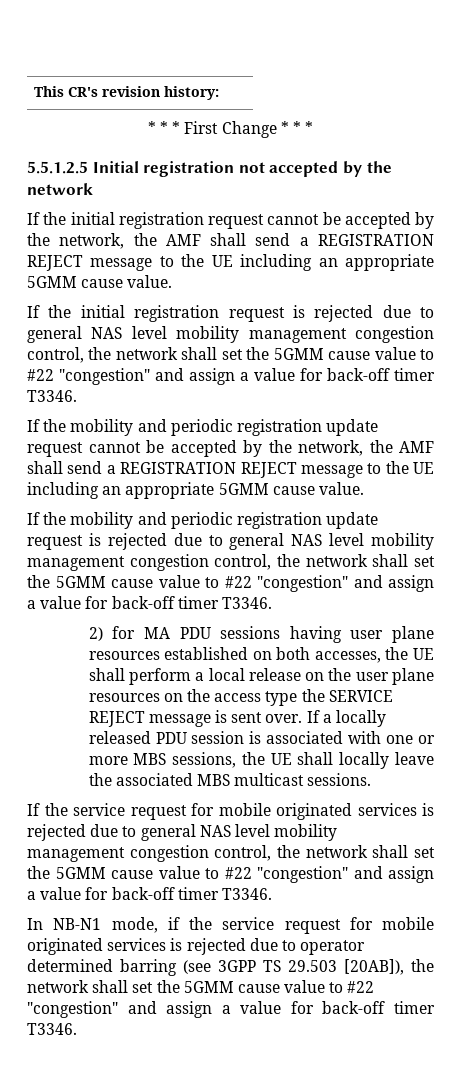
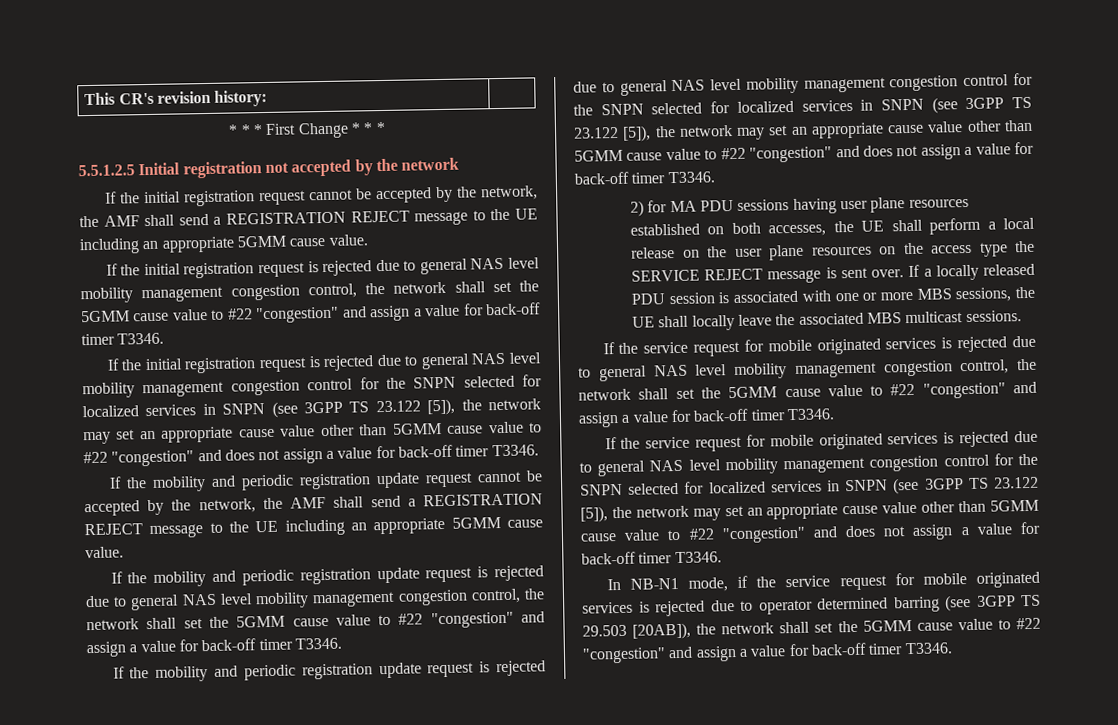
+ If the initial registration request is rejected due to general NAS level mobility management congestion control for the SNPN selected for localized services in SNPN (see 3GPP TS 23.122 [5]), the network may set an appropriate cause value other than 5GMM cause value to #22 "congestion" and does not assign a value for back-off timer T3346.
+ If the mobility and periodic registration update request is rejected due to general NAS level mobility management congestion control for the SNPN selected for localized services in SNPN (see 3GPP TS 23.122 [5]), the network may set an appropriate cause value other than 5GMM cause value to #22 "congestion" and does not assign a value for back-off timer T3346.
+ If the service request for mobile originated services is rejected due to general NAS level mobility management congestion control for the SNPN selected for localized services in SNPN (see 3GPP TS 23.122 [5]), the network may set an appropriate cause value other than 5GMM cause value to #22 "congestion" and does not assign a value for back-off timer T3346.

